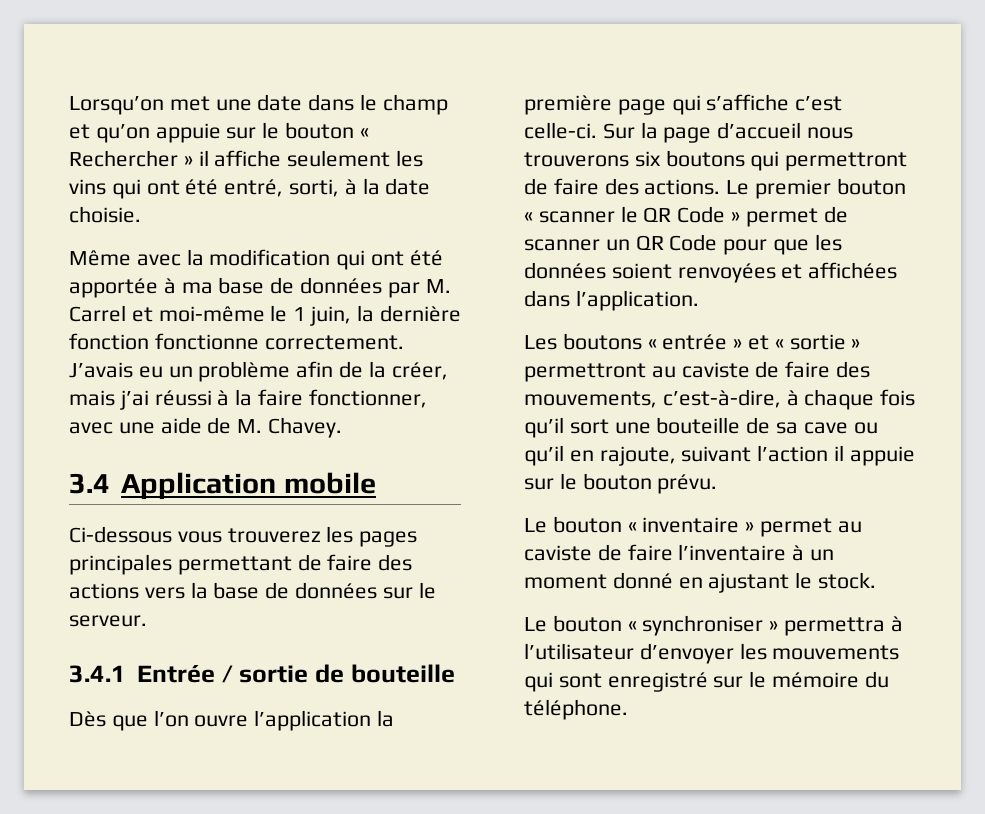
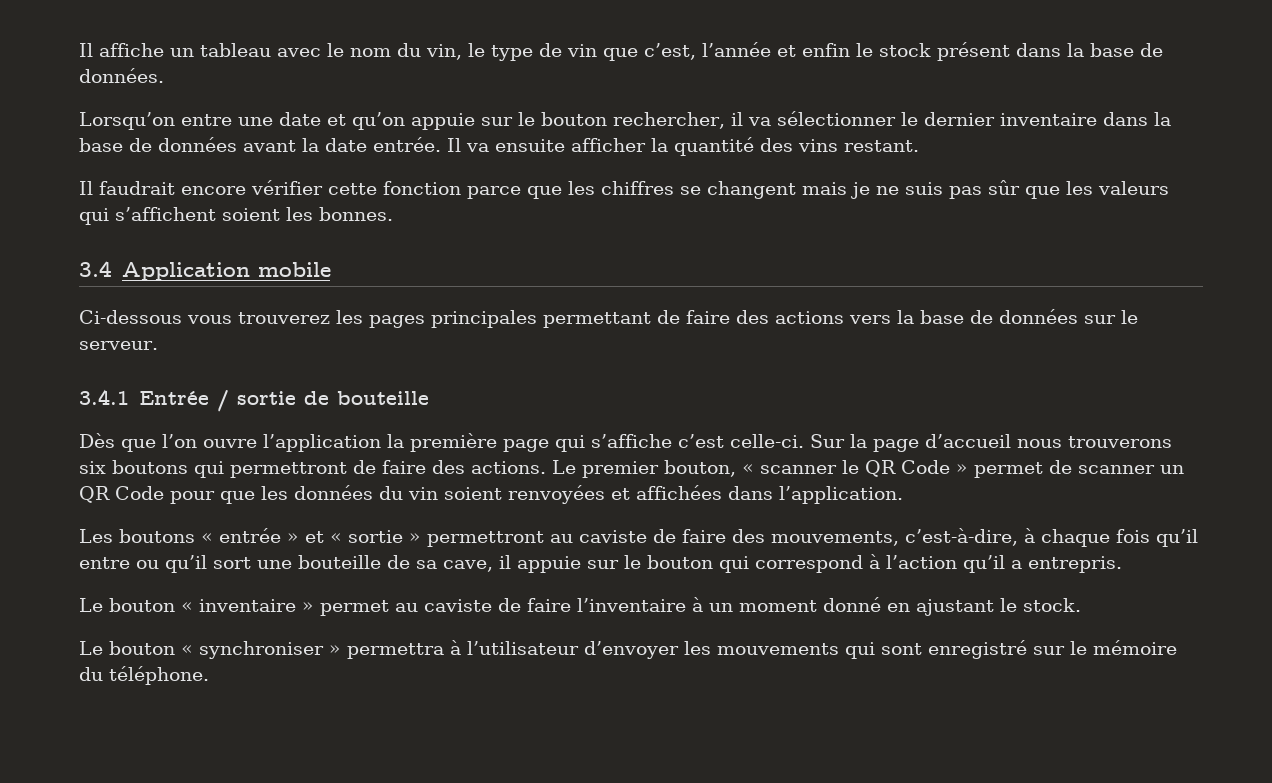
- Lorsqu’on met une date dans le champ et qu’on appuie sur le bouton « Rechercher » il affiche seulement les vins qui ont été entré, sorti, à la date choisie.
- Même avec la modification qui ont été apportée à ma base de données par M. Carrel et moi-même le 1 juin, la dernière fonction fonctionne correctement. J’avais eu un problème afin de la créer, mais j’ai réussi à la faire fonctionner, avec une aide de M. Chavey.
+ Il affiche un tableau avec le nom du vin, le type de vin que c’est, l’année et enfin le stock présent dans la base de données.
+ Lorsqu’on entre une date et qu’on appuie sur le bouton rechercher, il va sélectionner le dernier inventaire dans la base de données avant la date entrée. Il va ensuite afficher la quantité des vins restant.
+ Il faudrait encore vérifier cette fonction parce que les chiffres se changent mais je ne suis pas sûr que les valeurs qui s’affichent soient les bonnes.
- Le premier bouton « scanner le QR Code » permet de scanner un QR Code pour que les données soient renvoyées et affichées dans l’application.
+ Le premier bouton, « scanner le QR Code » permet de scanner un QR Code pour que les données du vin soient renvoyées et affichées dans l’application.
- Les boutons « entrée » et « sortie » permettront au caviste de faire des mouvements, c’est-à-dire, à chaque fois qu’il sort une bouteille de sa cave ou qu’il en rajoute, suivant l’action il appuie sur le bouton prévu.
+ Les boutons « entrée » et « sortie » permettront au caviste de faire des mouvements, c’est-à-dire, à chaque fois qu’il entre ou qu’il sort une bouteille de sa cave, il appuie sur le bouton qui correspond à l’action qu’il a entrepris.

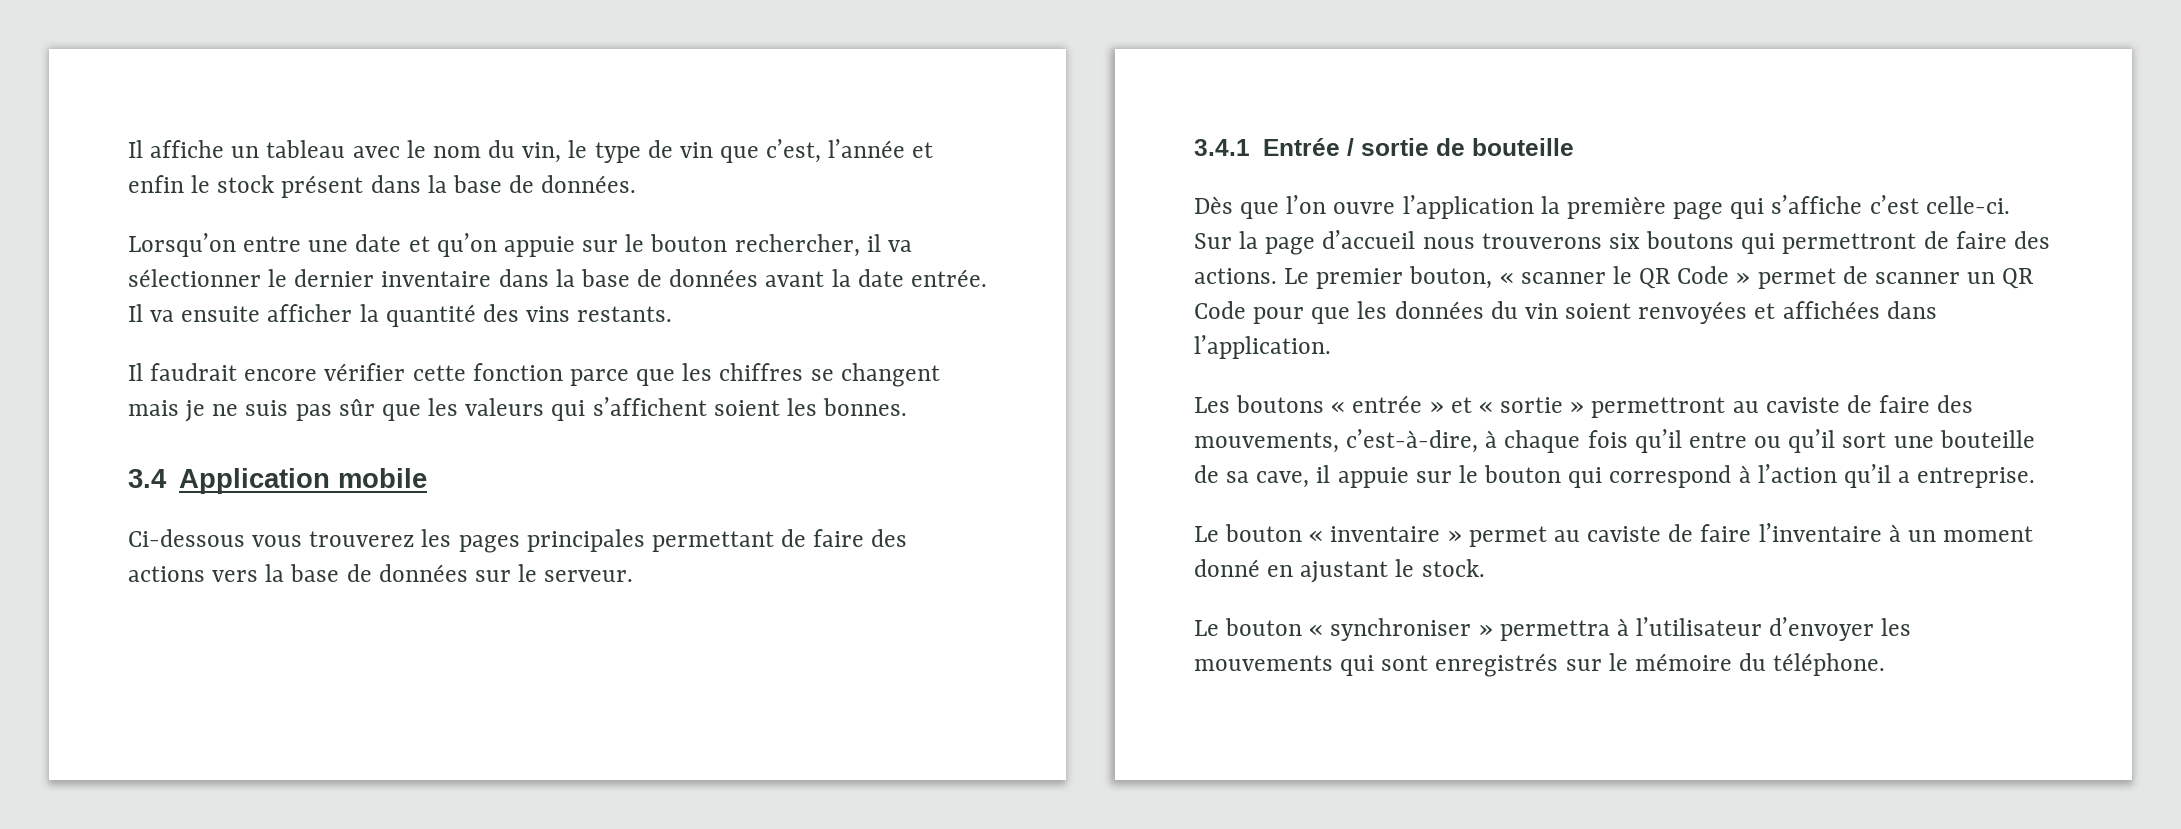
- Il va ensuite afficher la quantité des vins restant.
+ Il va ensuite afficher la quantité des vins restants.
- Les boutons « entrée » et « sortie » permettront au caviste de faire des mouvements, c’est-à-dire, à chaque fois qu’il entre ou qu’il sort une bouteille de sa cave, il appuie sur le bouton qui correspond à l’action qu’il a entrepris.
+ Les boutons « entrée » et « sortie » permettront au caviste de faire des mouvements, c’est-à-dire, à chaque fois qu’il entre ou qu’il sort une bouteille de sa cave, il appuie sur le bouton qui correspond à l’action qu’il a entreprise.
- Le bouton « synchroniser » permettra à l’utilisateur d’envoyer les mouvements qui sont enregistré sur le mémoire du téléphone.
+ Le bouton « synchroniser » permettra à l’utilisateur d’envoyer les mouvements qui sont enregistrés sur le mémoire du téléphone.

